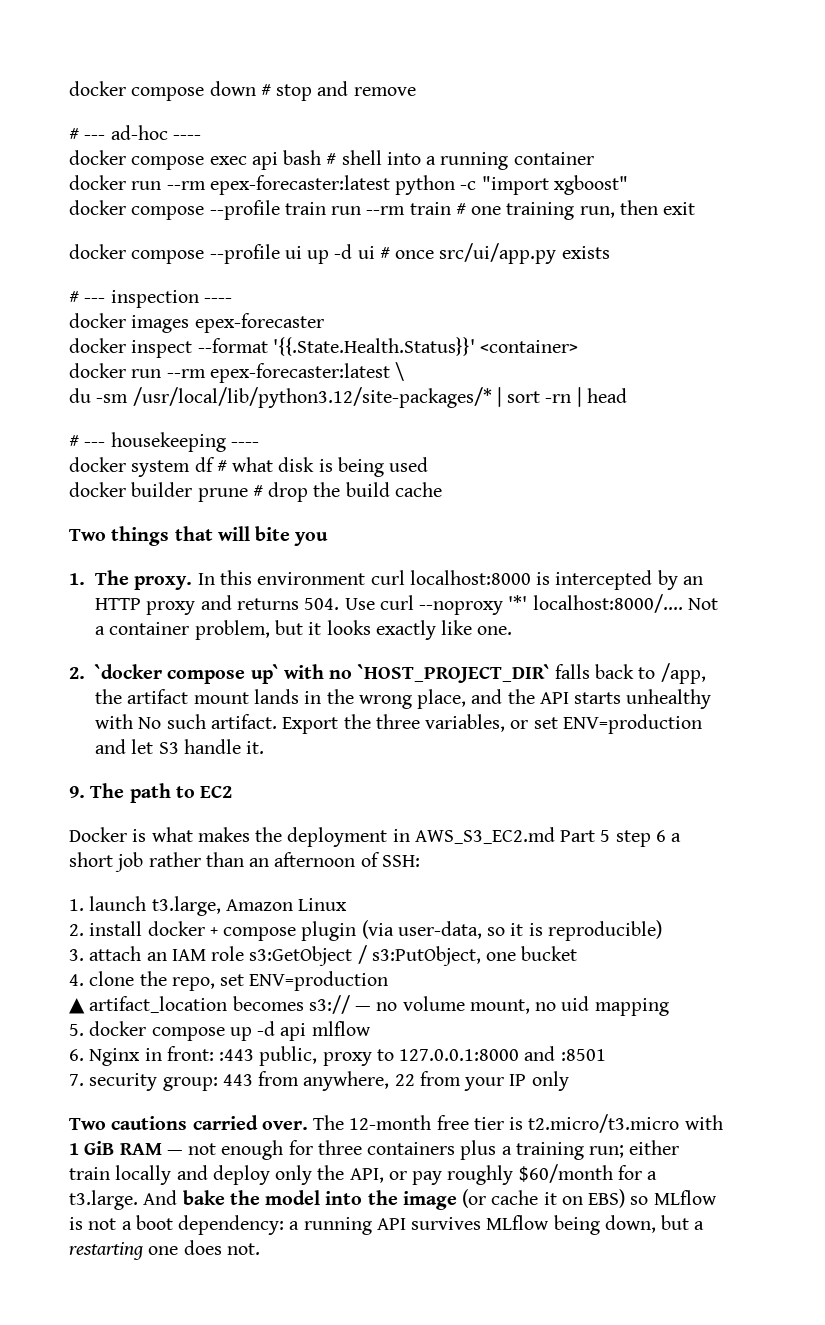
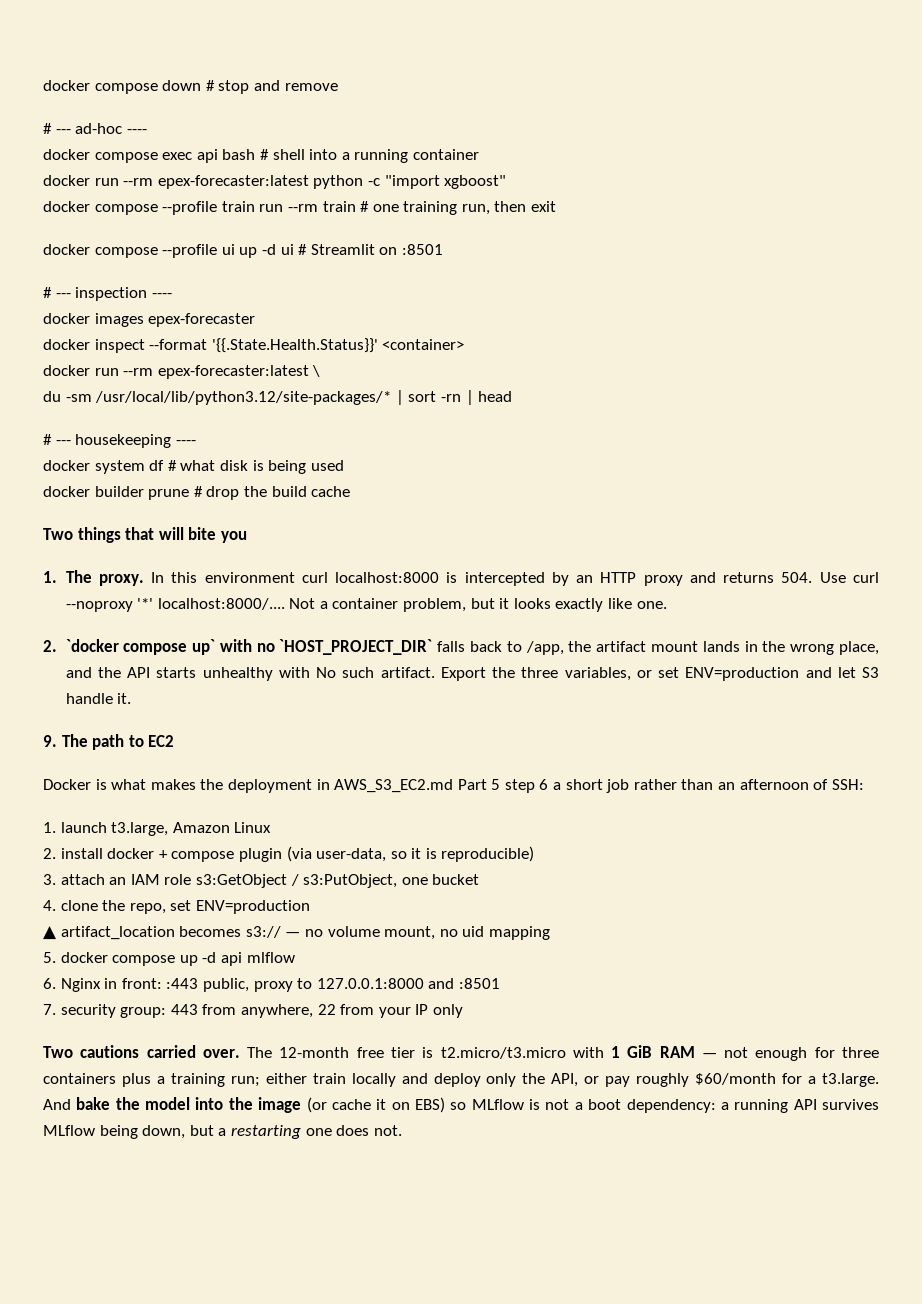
- docker compose --profile ui up -d ui # once src/ui/app.py exists
+ docker compose --profile ui up -d ui # Streamlit on :8501

